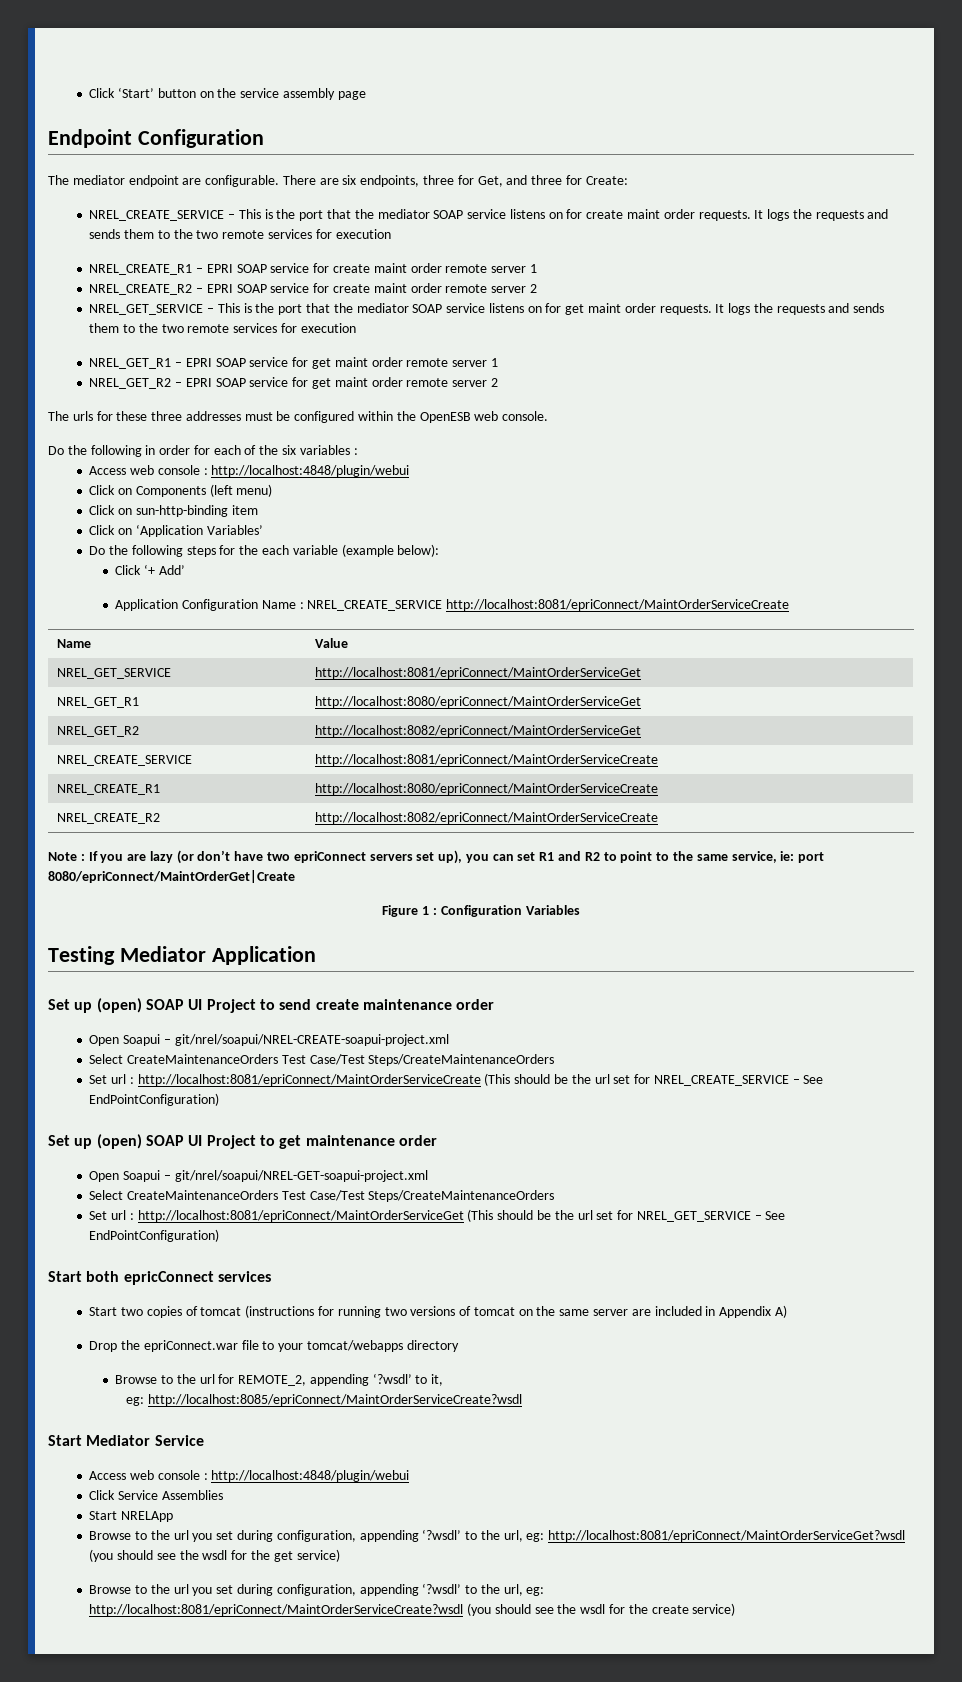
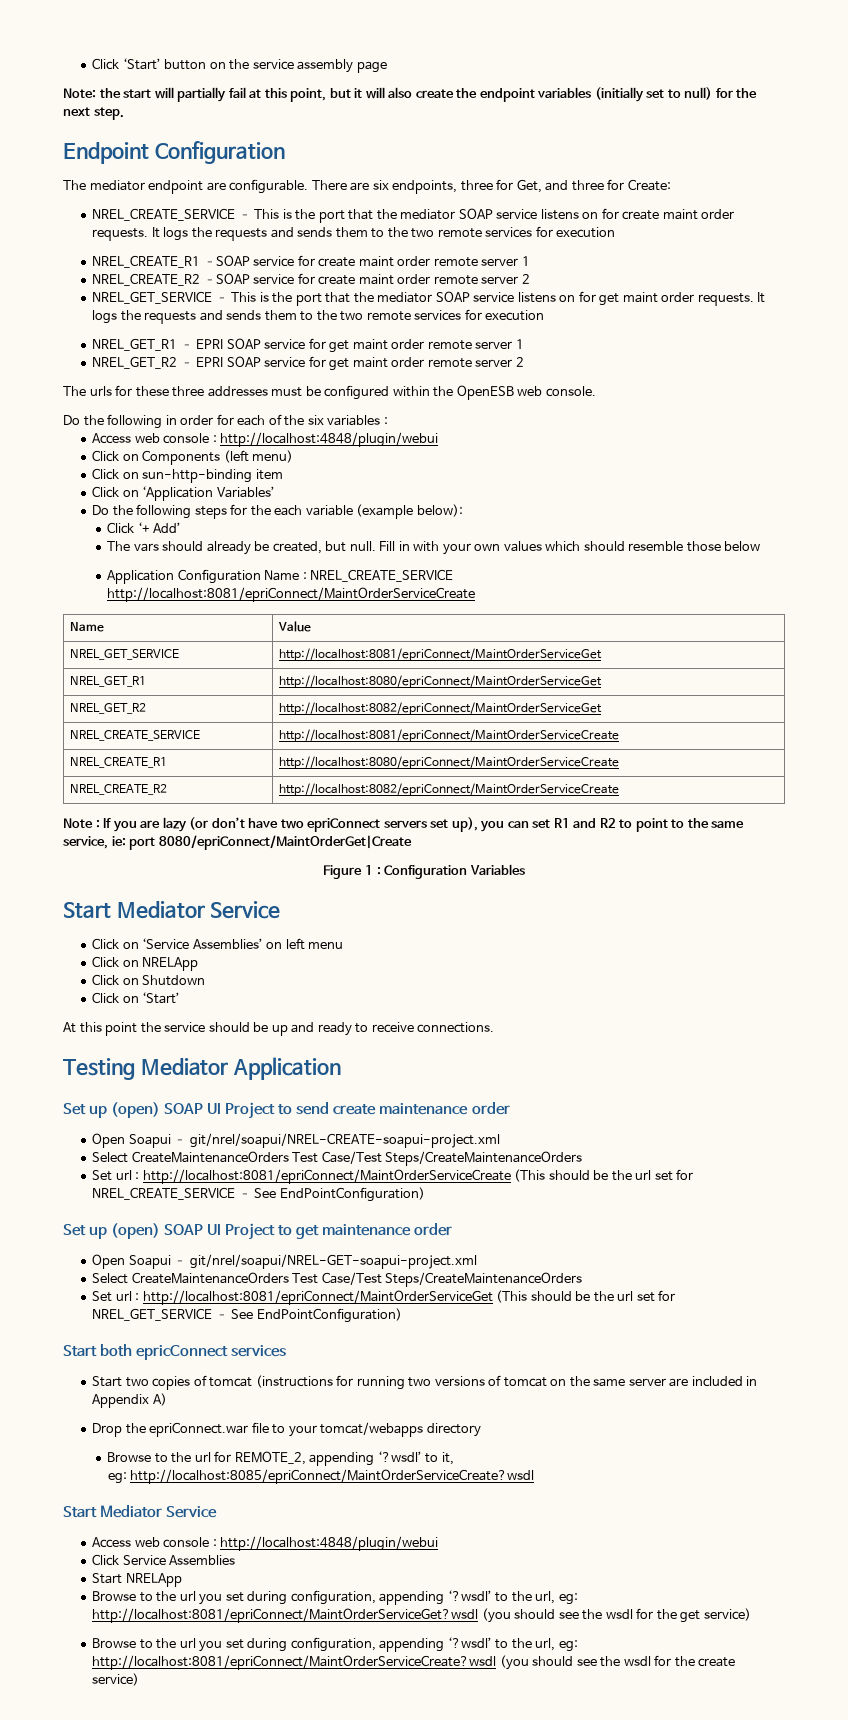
+ Note: the start will partially fail at this point, but it will also create the endpoint variables (initially set to null) for the next step.
- NREL_CREATE_R1 – EPRI SOAP service for create maint order remote server 1
+ NREL_CREATE_R1 –SOAP service for create maint order remote server 1
- NREL_CREATE_R2 – EPRI SOAP service for create maint order remote server 2
+ NREL_CREATE_R2 –SOAP service for create maint order remote server 2
+ The vars should already be created, but null. Fill in with your own values which should resemble those below
  Figure 1 : Configuration Variables
+ Start Mediator Service
+ Click on ‘Service Assemblies’ on left menu
+ Click on NRELApp
+ Click on Shutdown
+ Click on ‘Start’
+ At this point the service should be up and ready to receive connections.

